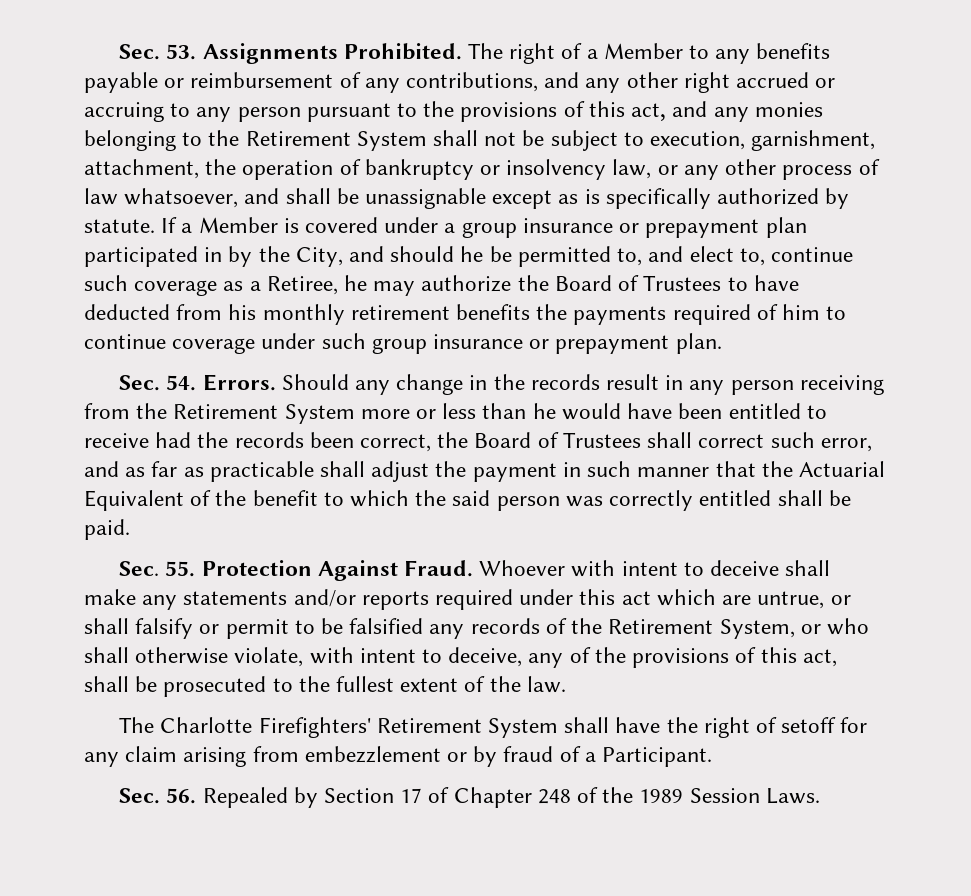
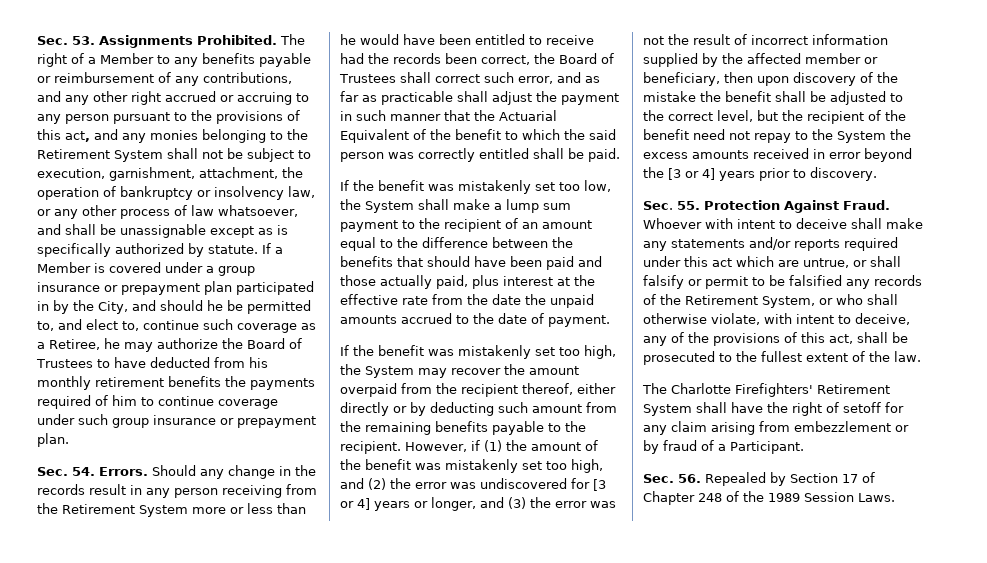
+ If the benefit was mistakenly set too low, the System shall make a lump sum payment to the recipient of an amount equal to the difference between the benefits that should have been paid and those actually paid, plus interest at the effective rate from the date the unpaid amounts accrued to the date of payment.
+ If the benefit was mistakenly set too high, the System may recover the amount overpaid from the recipient thereof, either directly or by deducting such amount from the remaining benefits payable to the recipient. However, if (1) the amount of the benefit was mistakenly set too high, and (2) the error was undiscovered for [3 or 4] years or longer, and (3) the error was not the result of incorrect information supplied by the affected member or beneficiary, then upon discovery of the mistake the benefit shall be adjusted to the correct level, but the recipient of the benefit need not repay to the System the excess amounts received in error beyond the [3 or 4] years prior to discovery.

